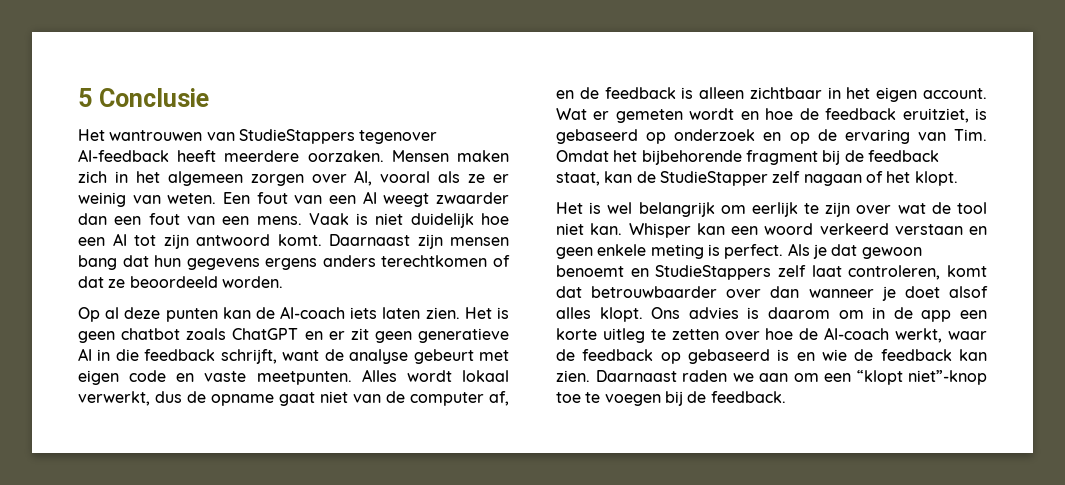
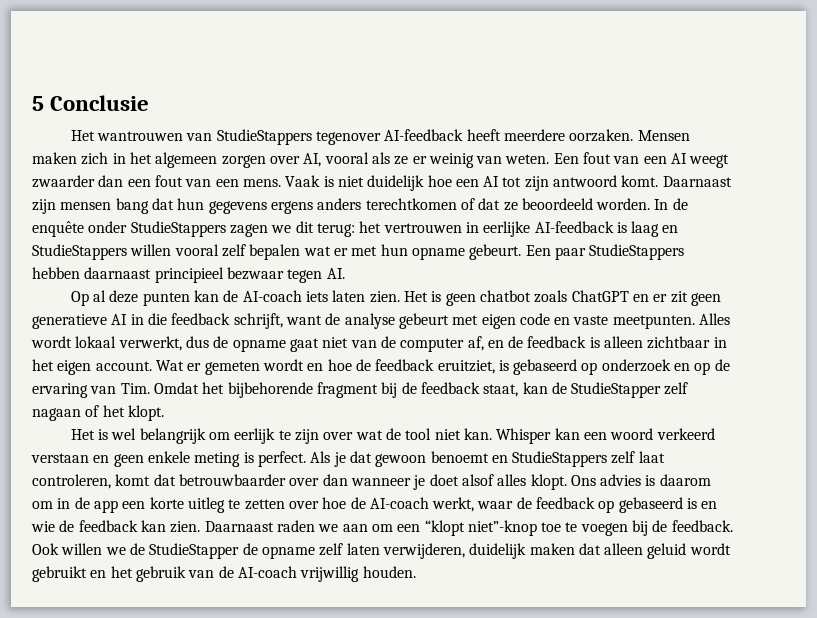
+ In de enquête onder StudieStappers zagen we dit terug: het vertrouwen in eerlijke AI-feedback is laag en StudieStappers willen vooral zelf bepalen wat er met hun opname gebeurt. Een paar StudieStappers hebben daarnaast principieel bezwaar tegen AI.
+ Ook willen we de StudieStapper de opname zelf laten verwijderen, duidelijk maken dat alleen geluid wordt gebruikt en het gebruik van de AI-coach vrijwillig houden.

